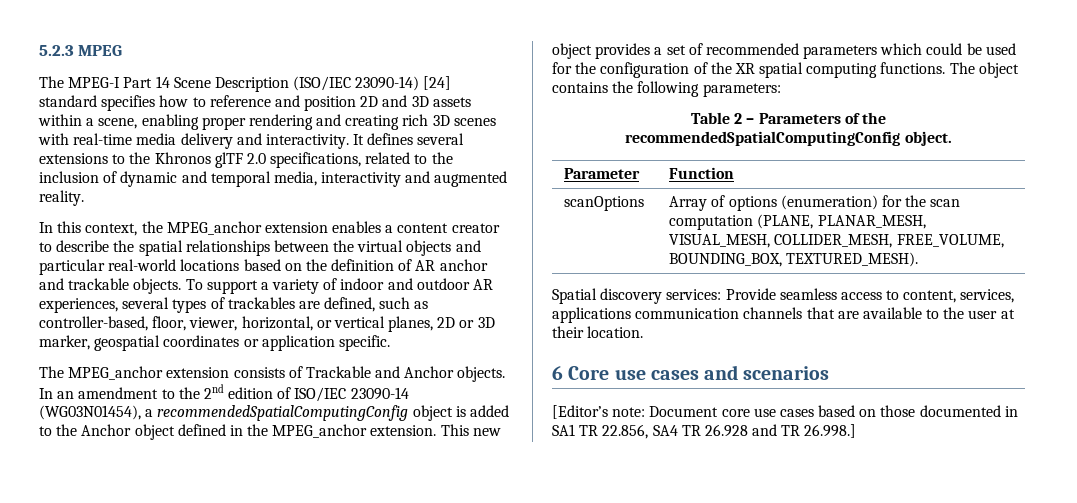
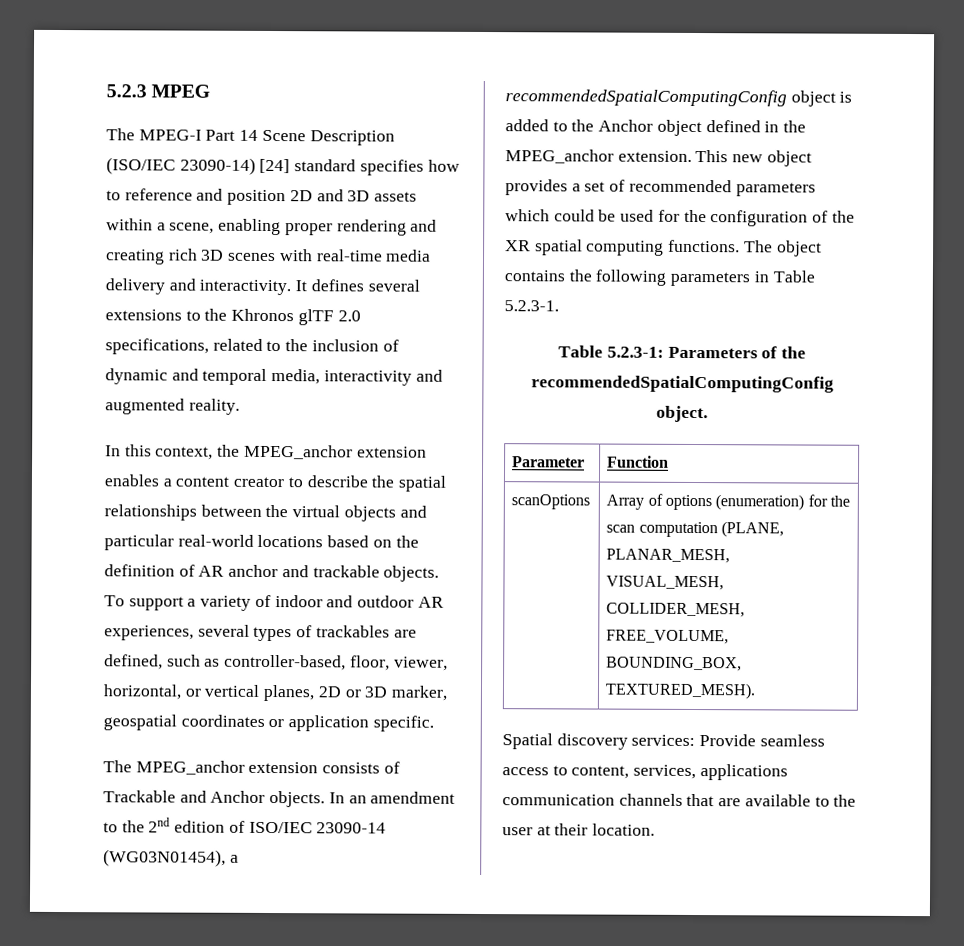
- The object contains the following parameters:
- Table 2 – Parameters of the recommendedSpatialComputingConfig object.
+ The object contains the following parameters in Table 5.2.3-1.
+ Table 5.2.3-1: Parameters of the recommendedSpatialComputingConfig object.
- 6 Core use cases and scenarios
- [Editor’s note: Document core use cases based on those documented in SA1 TR 22.856, SA4 TR 26.928 and TR 26.998.]

